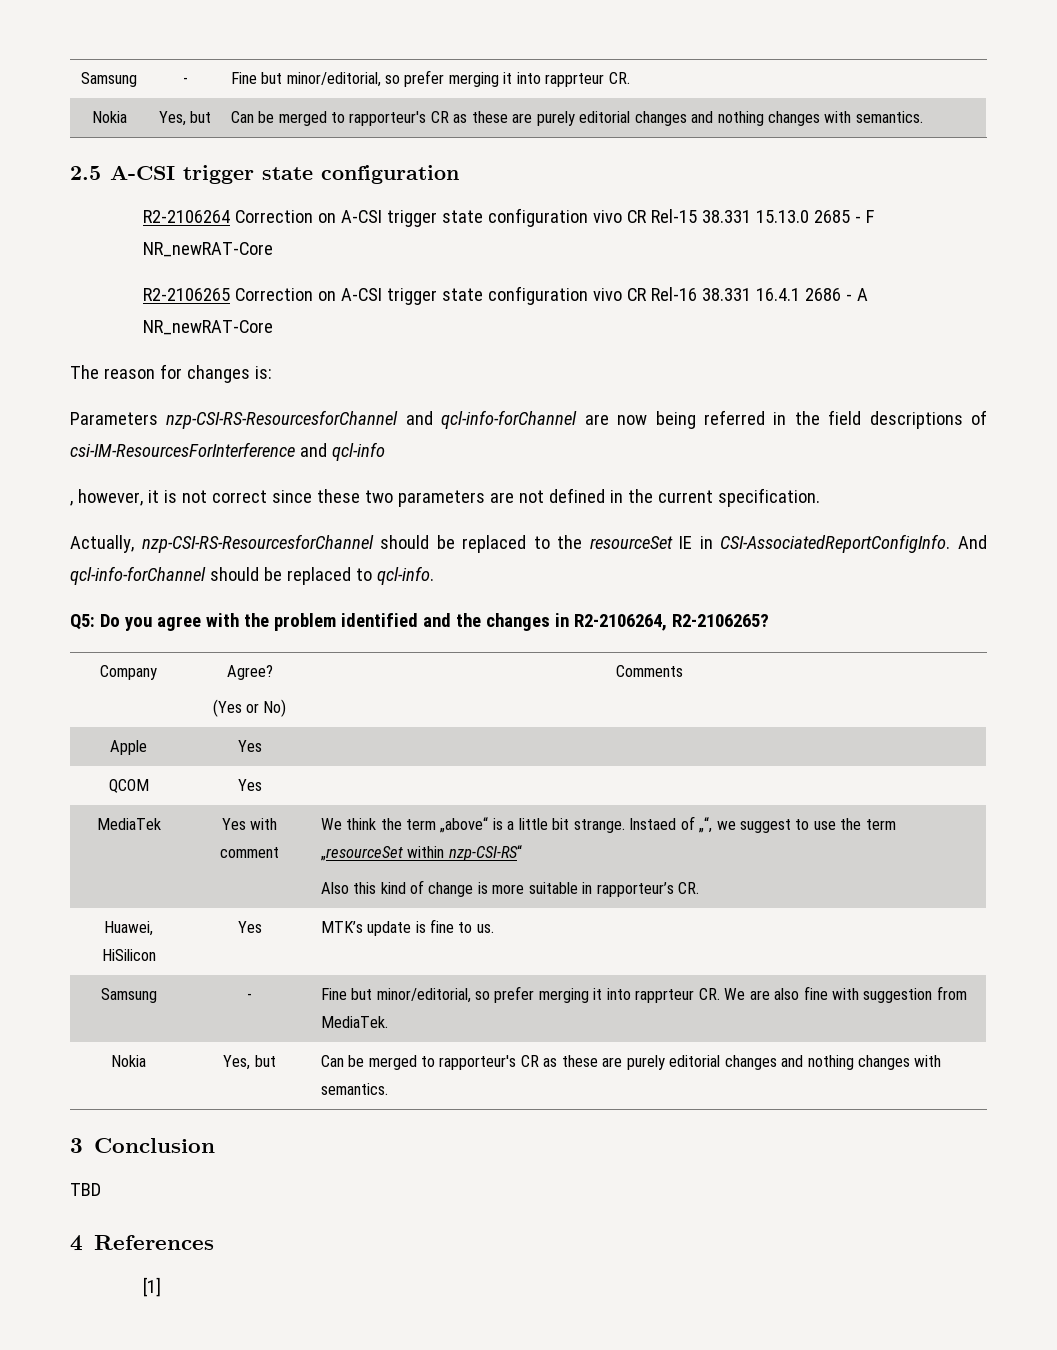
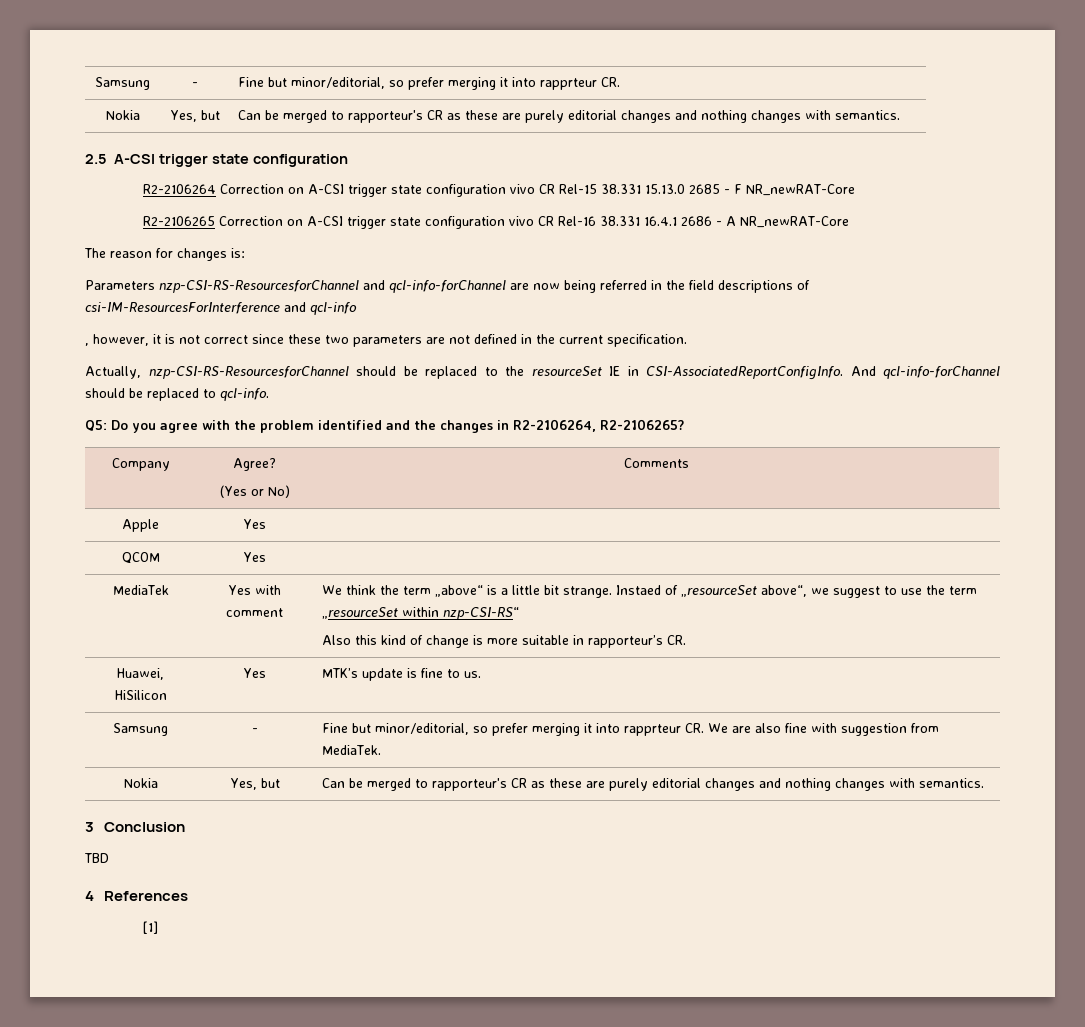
- MediaTek | Yes with comment | We think the term „above“ is a little bit strange. Instaed of „“, we suggest to use the term „resourceSet within nzp-CSI-RS“
+ MediaTek | Yes with comment | We think the term „above“ is a little bit strange. Instaed of „resourceSet above“, we suggest to use the term „resourceSet within nzp-CSI-RS“

